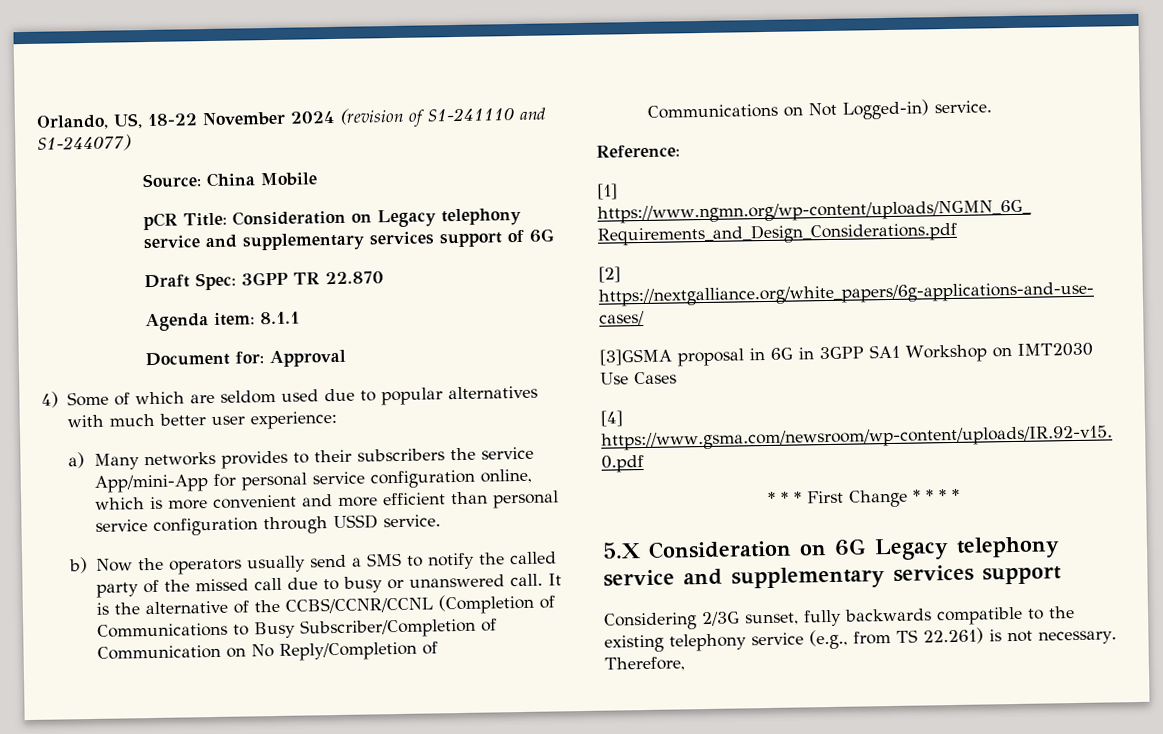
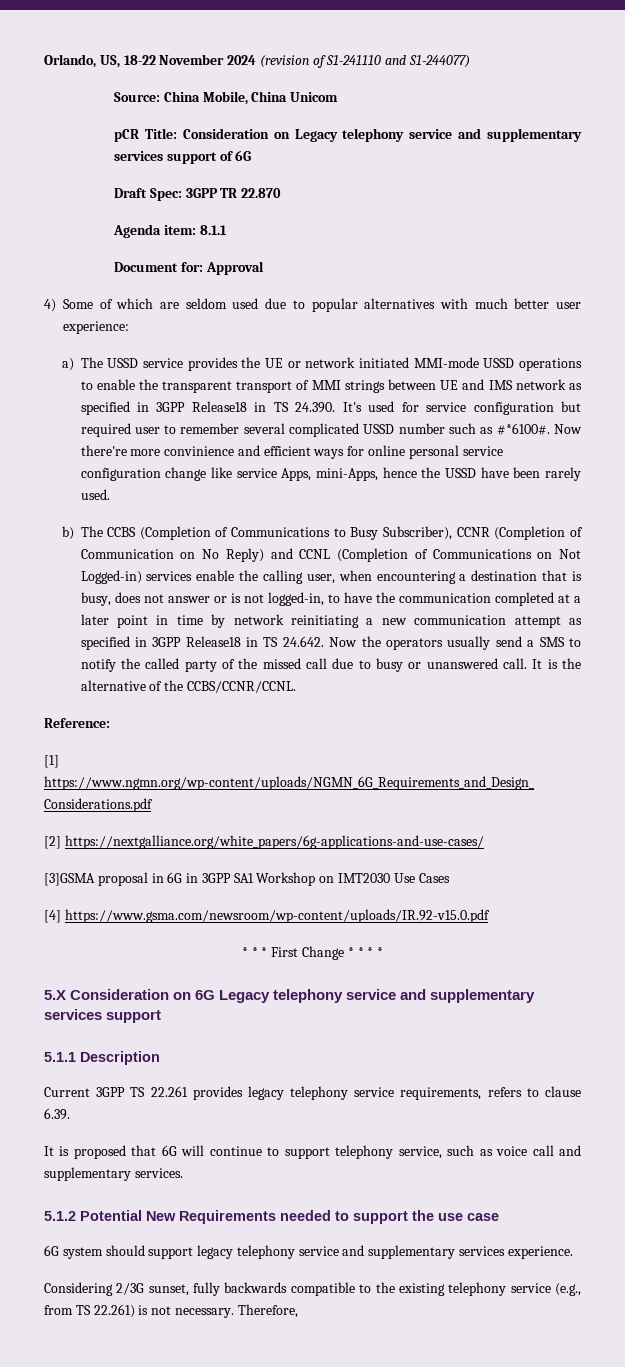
- Source: China Mobile
+ Source: China Mobile, China Unicom
- a) Many networks provides to their subscribers the service App/mini-App for personal service configuration online, which is more convenient and more efficient than personal service configuration through USSD service.
- b) Now the operators usually send a SMS to notify the called party of the missed call due to busy or unanswered call.
+ a) The USSD service provides the UE or network initiated MMI-mode USSD operations to enable the transparent transport of MMI strings between UE and IMS network as specified in 3GPP Release18 in TS 24.390. It's used for service configuration but required user to remember several complicated USSD number such as #*6100#. Now there're more convinience and efficient ways for online personal service configuration change like service Apps, mini-Apps, hence the USSD have been rarely used.
+ b) The CCBS (Completion of Communications to Busy Subscriber), CCNR (Completion of Communication on No Reply) and CCNL (Completion of Communications on Not Logged-in) services enable the calling user, when encountering a destination that is busy, does not answer or is not logged-in, to have the communication completed at a later point in time by network reinitiating a new communication attempt as specified in 3GPP Release18 in TS 24.642. Now the operators usually send a SMS to notify the called party of the missed call due to busy or unanswered call.
- It is the alternative of the CCBS/CCNR/CCNL (Completion of Communications to Busy Subscriber/Completion of Communication on No Reply/Completion of Communications on Not Logged-in) service.
+ It is the alternative of the CCBS/CCNR/CCNL.
+ 5.1.1 Description
+ Current 3GPP TS 22.261 provides legacy telephony service requirements, refers to clause 6.39.
+ It is proposed that 6G will continue to support telephony service, such as voice call and supplementary services.
+ 5.1.2 Potential New Requirements needed to support the use case
+ 6G system should support legacy telephony service and supplementary services experience.

